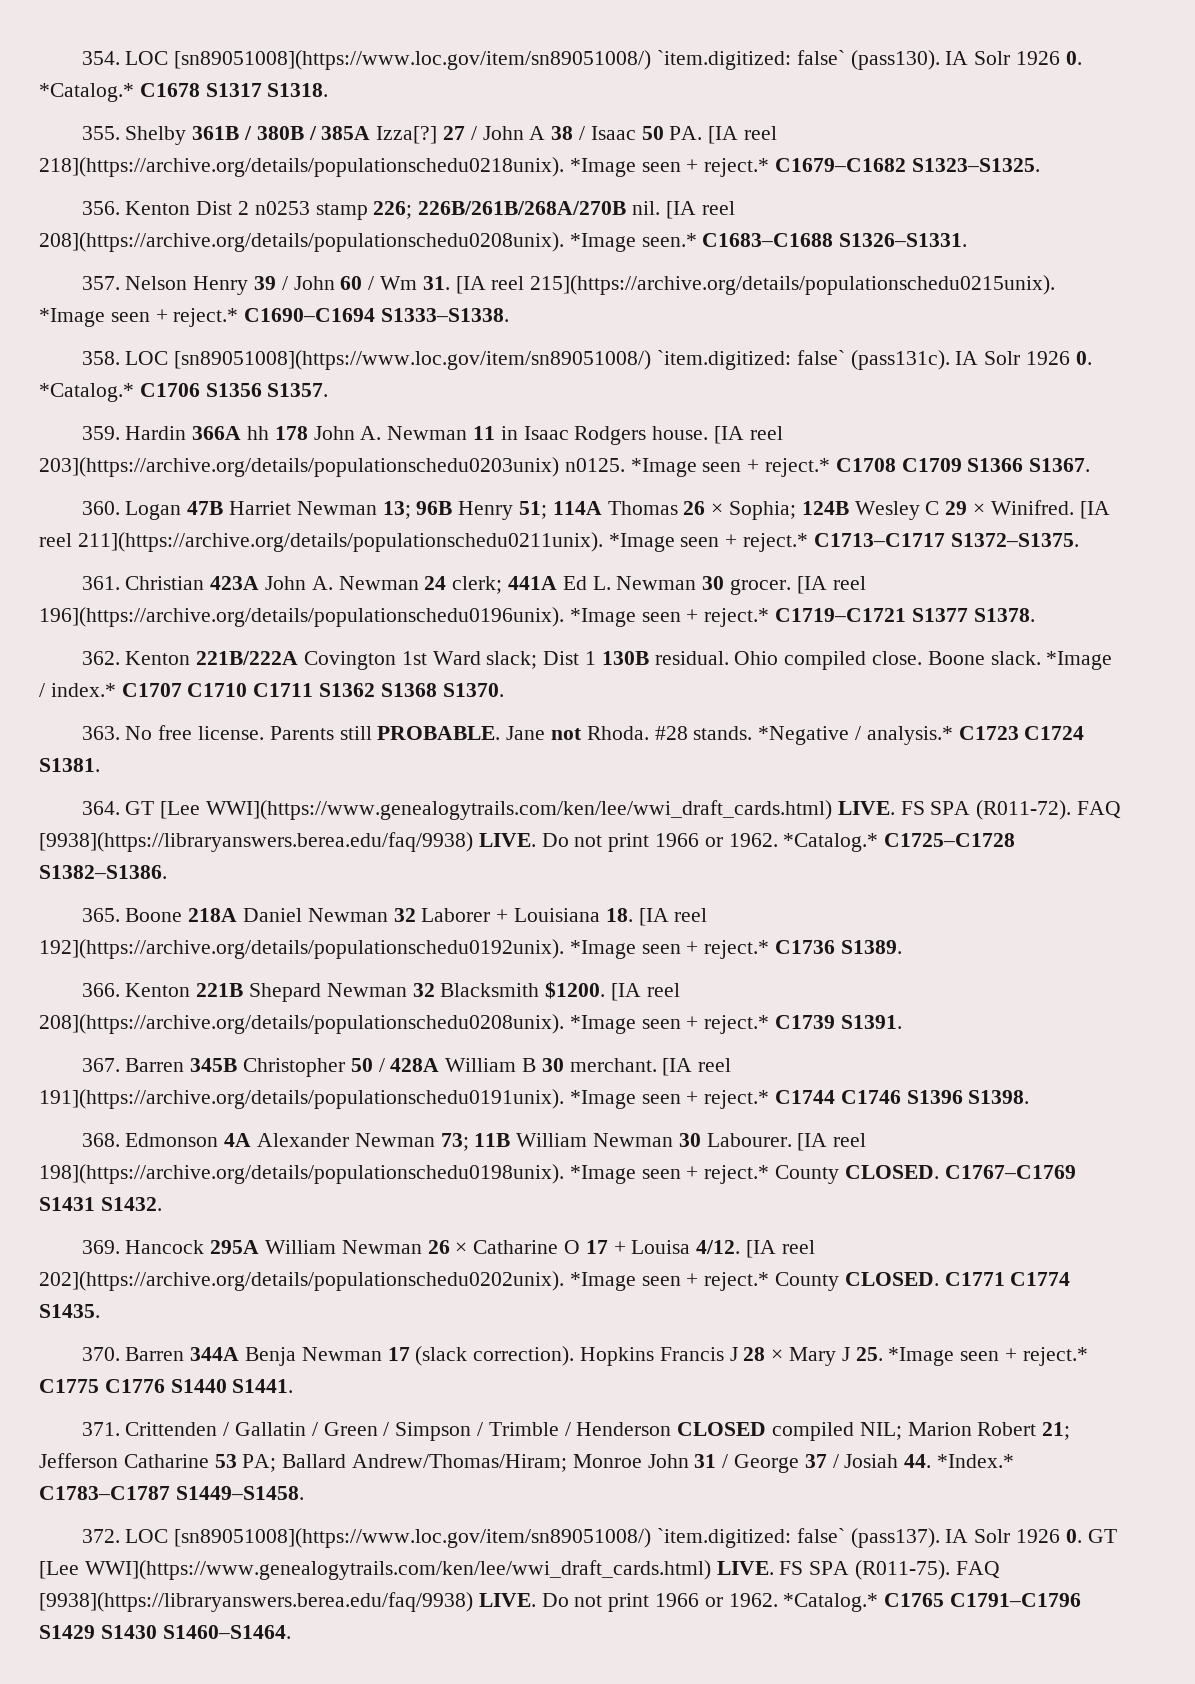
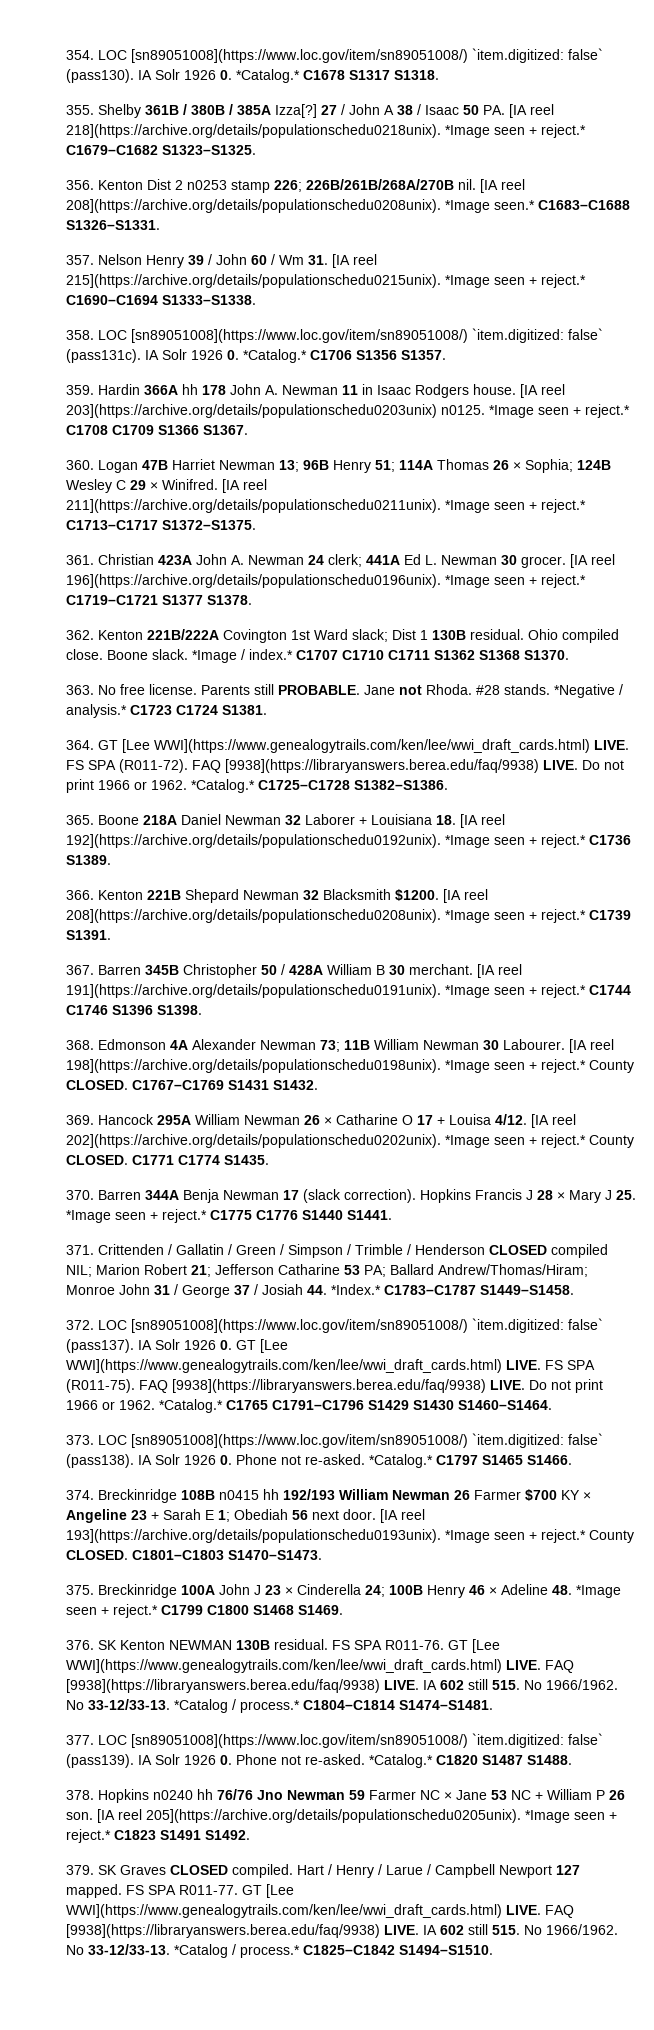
+ 373. LOC [sn89051008](https://www.loc.gov/item/sn89051008/) `item.digitized: false` (pass138). IA Solr 1926 0. Phone not re-asked. *Catalog.* C1797 S1465 S1466.
+ 374. Breckinridge 108B n0415 hh 192/193 William Newman 26 Farmer $700 KY × Angeline 23 + Sarah E 1; Obediah 56 next door. [IA reel 193](https://archive.org/details/populationschedu0193unix). *Image seen + reject.* County CLOSED. C1801–C1803 S1470–S1473.
+ 375. Breckinridge 100A John J 23 × Cinderella 24; 100B Henry 46 × Adeline 48. *Image seen + reject.* C1799 C1800 S1468 S1469.
+ 376. SK Kenton NEWMAN 130B residual. FS SPA R011-76. GT [Lee WWI](https://www.genealogytrails.com/ken/lee/wwi_draft_cards.html) LIVE. FAQ [9938](https://libraryanswers.berea.edu/faq/9938) LIVE. IA 602 still 515. No 1966/1962. No 33-12/33-13. *Catalog / process.* C1804–C1814 S1474–S1481.
+ 377. LOC [sn89051008](https://www.loc.gov/item/sn89051008/) `item.digitized: false` (pass139). IA Solr 1926 0. Phone not re-asked. *Catalog.* C1820 S1487 S1488.
+ 378. Hopkins n0240 hh 76/76 Jno Newman 59 Farmer NC × Jane 53 NC + William P 26 son. [IA reel 205](https://archive.org/details/populationschedu0205unix). *Image seen + reject.* C1823 S1491 S1492.
+ 379. SK Graves CLOSED compiled. Hart / Henry / Larue / Campbell Newport 127 mapped. FS SPA R011-77. GT [Lee WWI](https://www.genealogytrails.com/ken/lee/wwi_draft_cards.html) LIVE. FAQ [9938](https://libraryanswers.berea.edu/faq/9938) LIVE. IA 602 still 515. No 1966/1962. No 33-12/33-13. *Catalog / process.* C1825–C1842 S1494–S1510.

